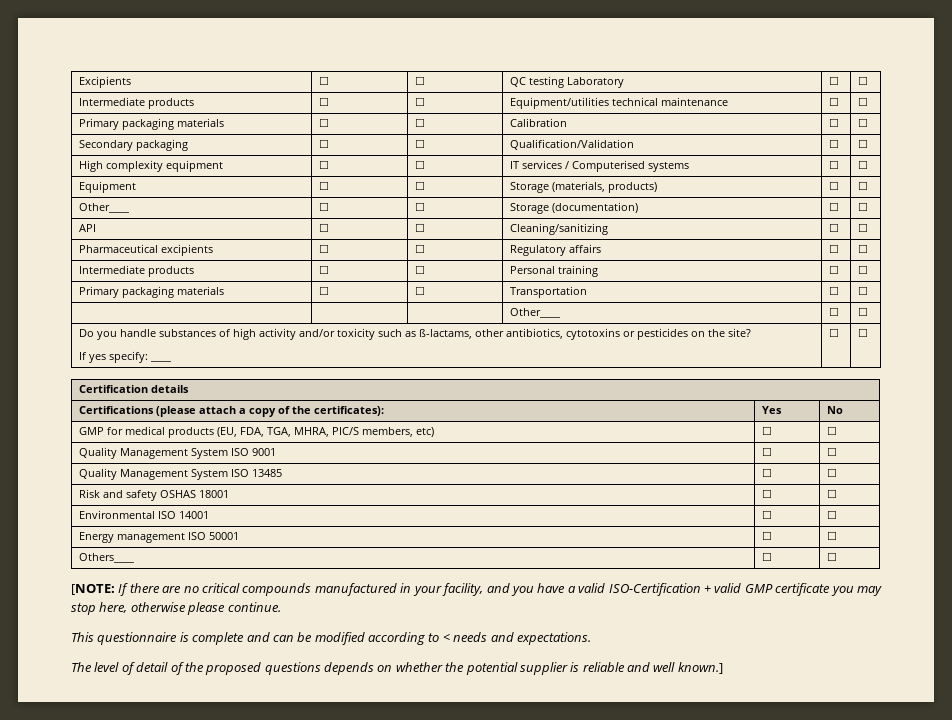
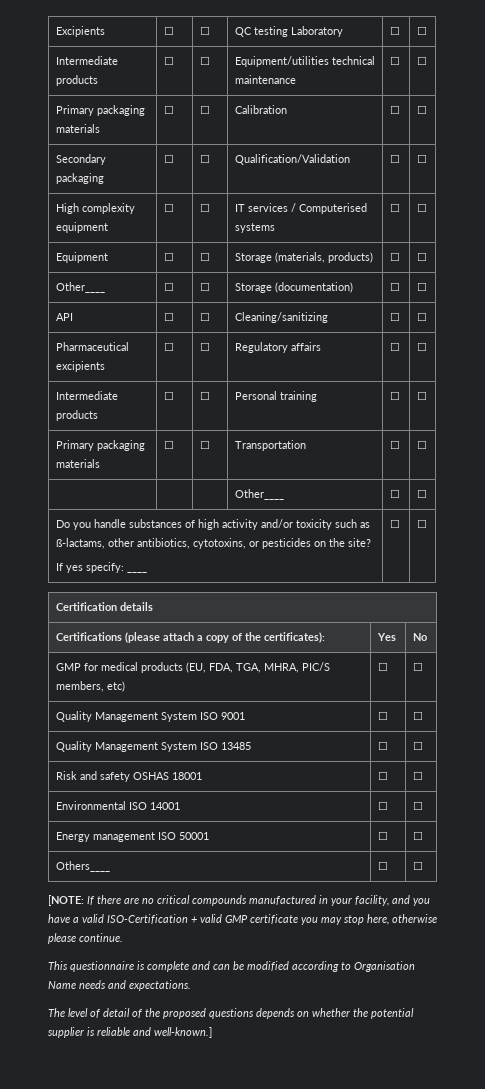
- Do you handle substances of high activity and/or toxicity such as ß-lactams, other antibiotics, cytotoxins or pesticides on the site?
+ Do you handle substances of high activity and/or toxicity such as ß-lactams, other antibiotics, cytotoxins, or pesticides on the site?
- This questionnaire is complete and can be modified according to < needs and expectations.
+ This questionnaire is complete and can be modified according to Organisation Name needs and expectations.
- The level of detail of the proposed questions depends on whether the potential supplier is reliable and well known.]
+ The level of detail of the proposed questions depends on whether the potential supplier is reliable and well-known.]

